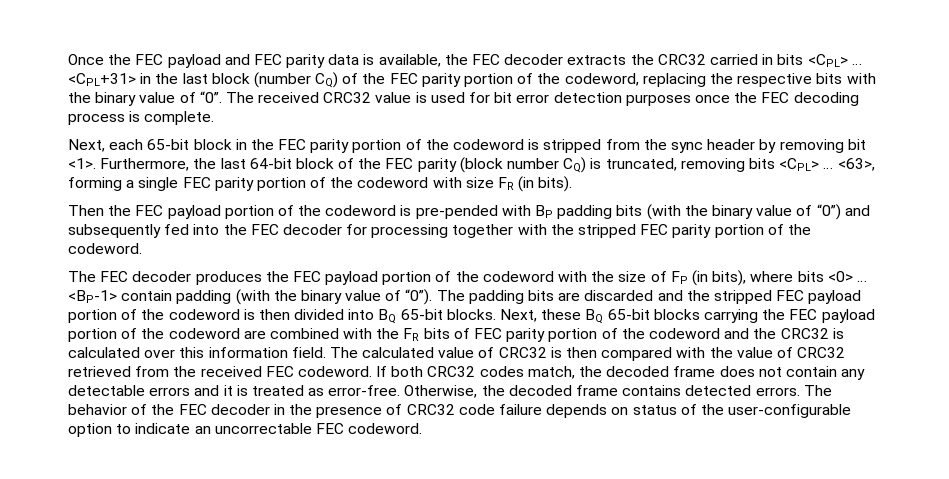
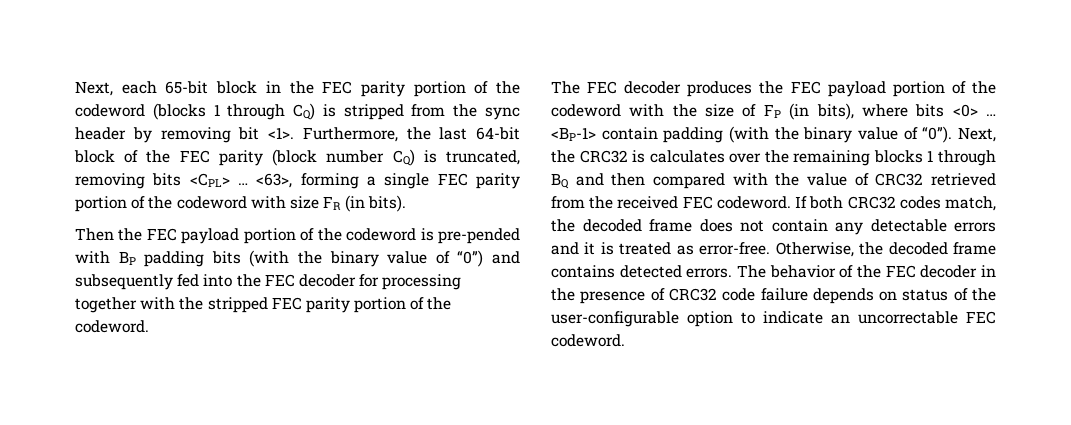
- Once the FEC payload and FEC parity data is available, the FEC decoder extracts the CRC32 carried in bits <CPL> … <CPL+31> in the last block (number CQ) of the FEC parity portion of the codeword, replacing the respective bits with the binary value of “0”. The received CRC32 value is used for bit error detection purposes once the FEC decoding process is complete.
- Next, each 65-bit block in the FEC parity portion of the codeword is stripped from the sync header by removing bit <1>.
+ Next, each 65-bit block in the FEC parity portion of the codeword (blocks 1 through CQ) is stripped from the sync header by removing bit <1>.
- The padding bits are discarded and the stripped FEC payload portion of the codeword is then divided into BQ 65-bit blocks. Next, these BQ 65-bit blocks carrying the FEC payload portion of the codeword are combined with the FR bits of FEC parity portion of the codeword and the CRC32 is calculated over this information field. The calculated value of CRC32 is then compared with the value of CRC32 retrieved from the received FEC codeword.
+ Next, the CRC32 is calculates over the remaining blocks 1 through BQ and then compared with the value of CRC32 retrieved from the received FEC codeword.

